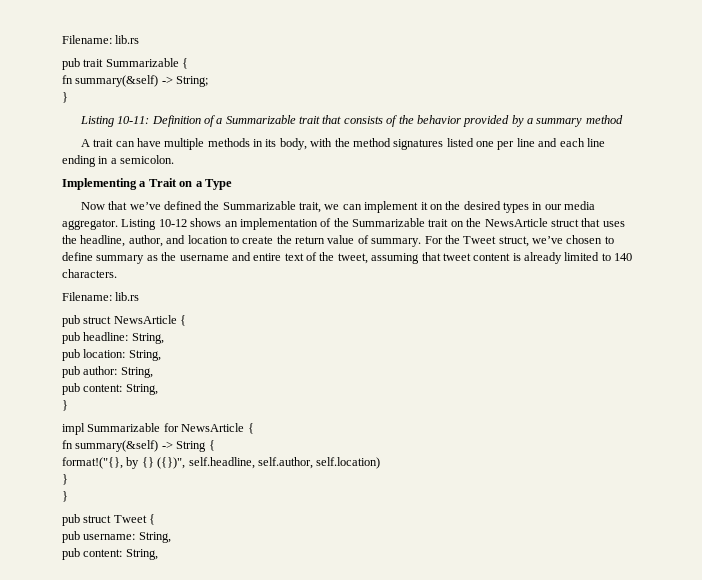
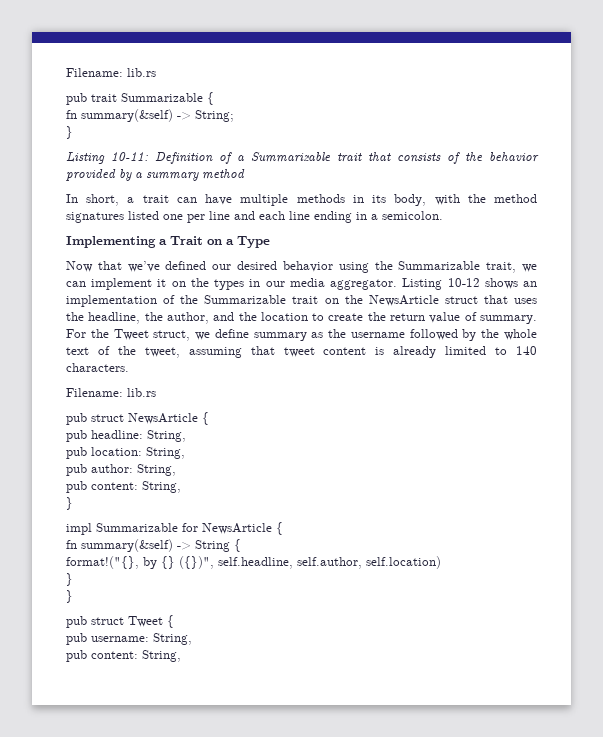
- A trait can have multiple methods in its body, with the method signatures listed one per line and each line ending in a semicolon.
+ In short, a trait can have multiple methods in its body, with the method signatures listed one per line and each line ending in a semicolon.
- Now that we’ve defined the Summarizable trait, we can implement it on the desired types in our media aggregator.
+ Now that we’ve defined our desired behavior using the Summarizable trait, we can implement it on the types in our media aggregator.
- Listing 10-12 shows an implementation of the Summarizable trait on the NewsArticle struct that uses the headline, author, and location to create the return value of summary.
+ Listing 10-12 shows an implementation of the Summarizable trait on the NewsArticle struct that uses the headline, the author, and the location to create the return value of summary.
- For the Tweet struct, we’ve chosen to define summary as the username and entire text of the tweet, assuming that tweet content is already limited to 140 characters.
+ For the Tweet struct, we define summary as the username followed by the whole text of the tweet, assuming that tweet content is already limited to 140 characters.

